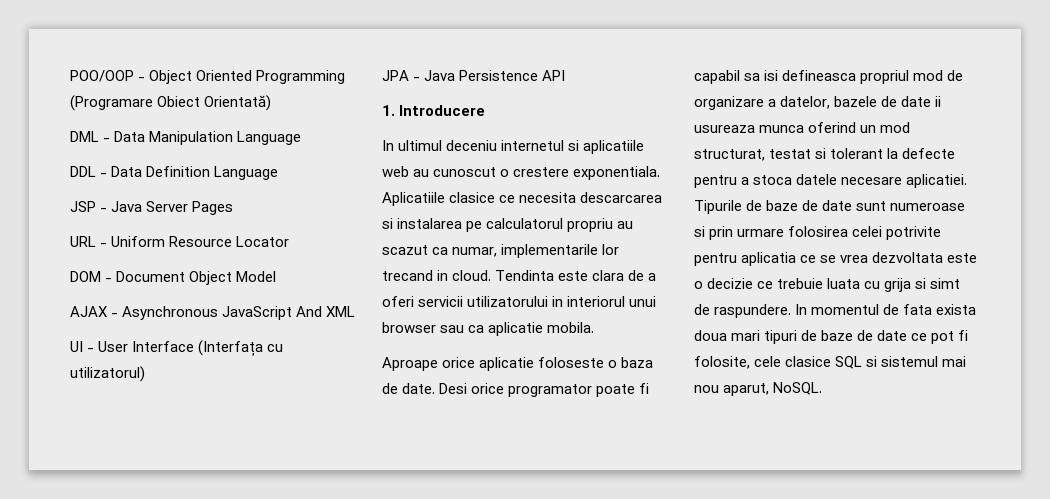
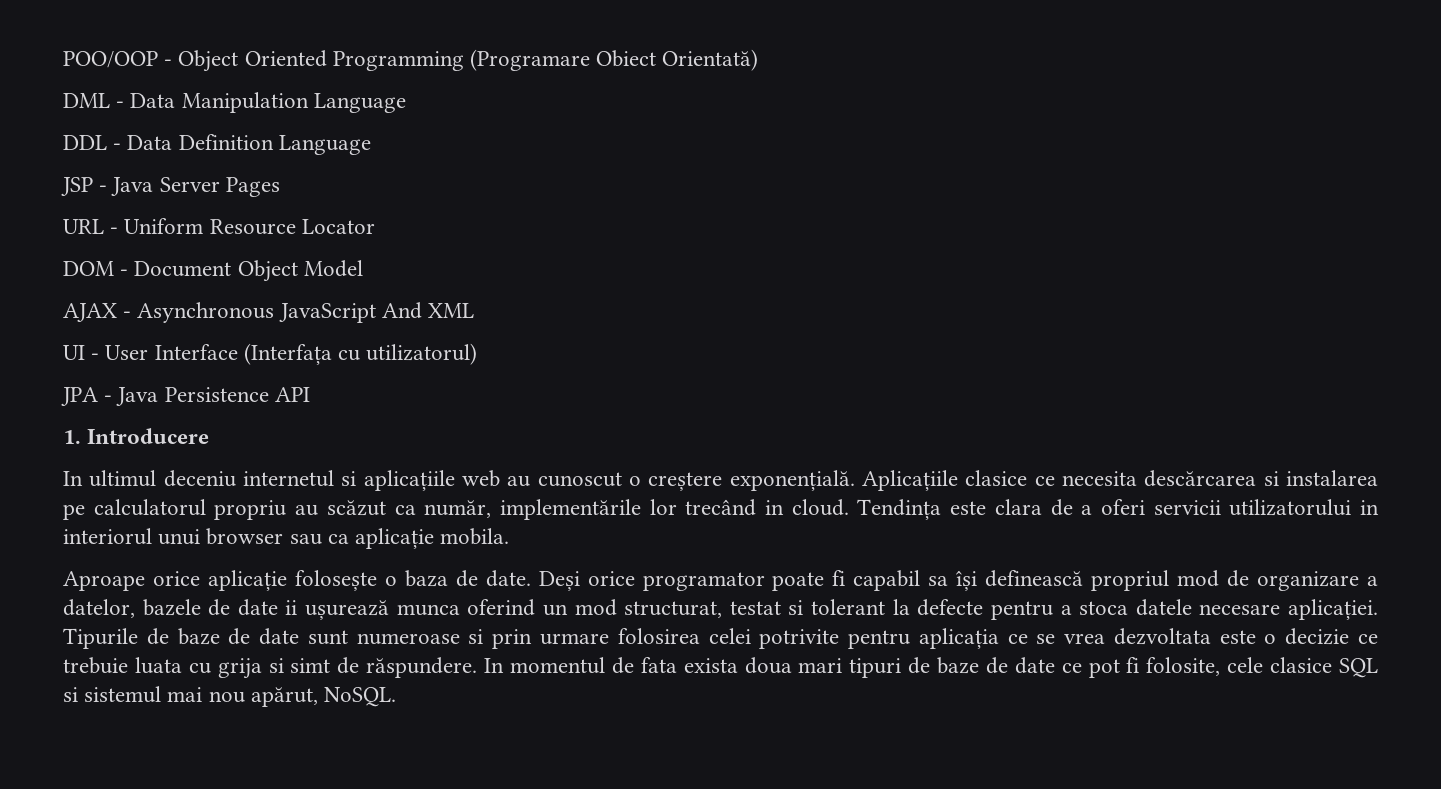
- In ultimul deceniu internetul si aplicatiile web au cunoscut o crestere exponentiala. Aplicatiile clasice ce necesita descarcarea si instalarea pe calculatorul propriu au scazut ca numar, implementarile lor trecand in cloud.
+ In ultimul deceniu internetul si aplicațiile web au cunoscut o creștere exponențială. Aplicațiile clasice ce necesita descărcarea si instalarea pe calculatorul propriu au scăzut ca număr, implementările lor trecând in cloud.
- Tendinta este clara de a oferi servicii utilizatorului in interiorul unui browser sau ca aplicatie mobila.
+ Tendința este clara de a oferi servicii utilizatorului in interiorul unui browser sau ca aplicație mobila.
- Aproape orice aplicatie foloseste o baza de date.
+ Aproape orice aplicație folosește o baza de date.
- Desi orice programator poate fi capabil sa isi defineasca propriul mod de organizare a datelor, bazele de date ii usureaza munca oferind un mod structurat, testat si tolerant la defecte pentru a stoca datele necesare aplicatiei.
+ Deși orice programator poate fi capabil sa își definească propriul mod de organizare a datelor, bazele de date ii ușurează munca oferind un mod structurat, testat si tolerant la defecte pentru a stoca datele necesare aplicației.
- Tipurile de baze de date sunt numeroase si prin urmare folosirea celei potrivite pentru aplicatia ce se vrea dezvoltata este o decizie ce trebuie luata cu grija si simt de raspundere.
+ Tipurile de baze de date sunt numeroase si prin urmare folosirea celei potrivite pentru aplicația ce se vrea dezvoltata este o decizie ce trebuie luata cu grija si simt de răspundere.
- In momentul de fata exista doua mari tipuri de baze de date ce pot fi folosite, cele clasice SQL si sistemul mai nou aparut, NoSQL.
+ In momentul de fata exista doua mari tipuri de baze de date ce pot fi folosite, cele clasice SQL si sistemul mai nou apărut, NoSQL.

